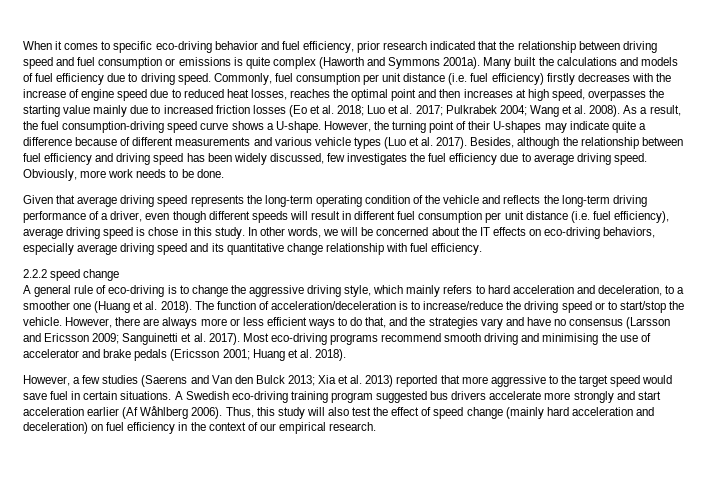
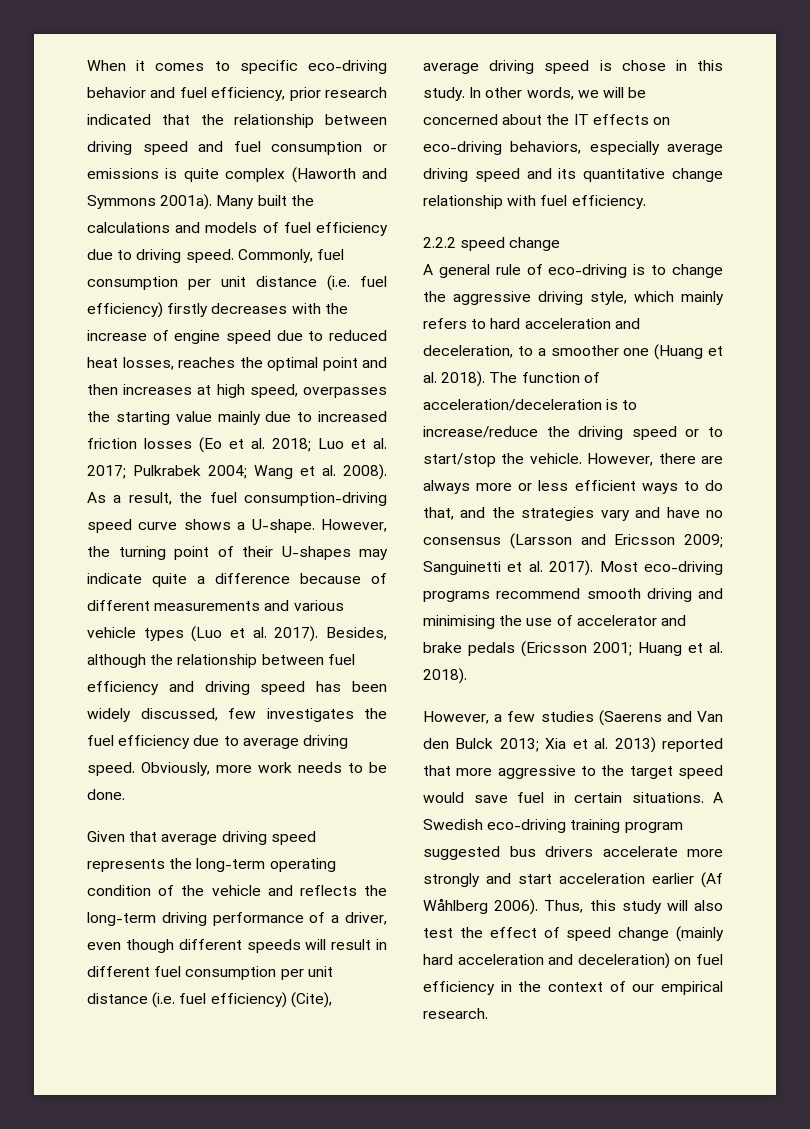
- Given that average driving speed represents the long-term operating condition of the vehicle and reflects the long-term driving performance of a driver, even though different speeds will result in different fuel consumption per unit distance (i.e. fuel efficiency), average driving speed is chose in this study.
+ Given that average driving speed represents the long-term operating condition of the vehicle and reflects the long-term driving performance of a driver, even though different speeds will result in different fuel consumption per unit distance (i.e. fuel efficiency) (Cite), average driving speed is chose in this study.

